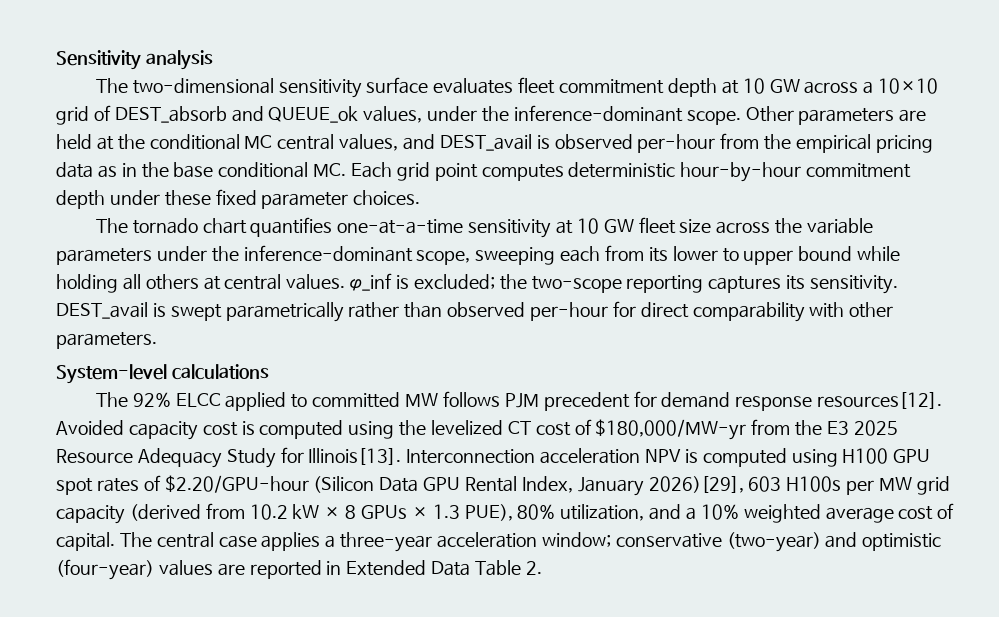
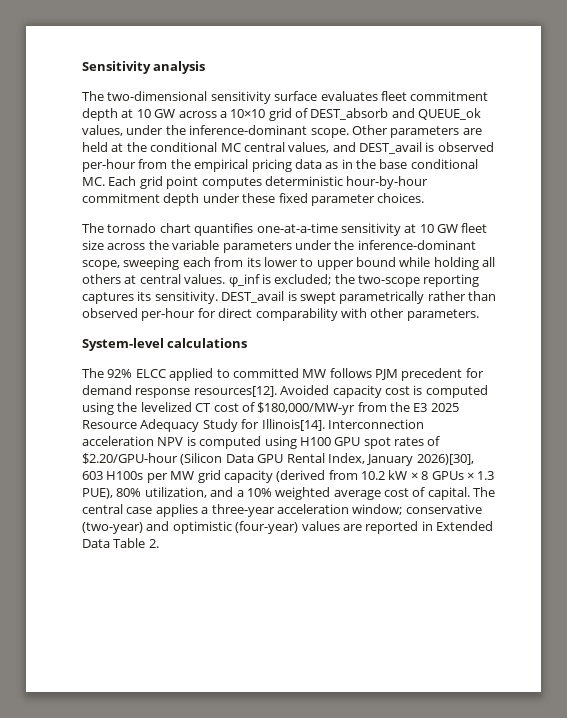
- Avoided capacity cost is computed using the levelized CT cost of $180,000/MW-yr from the E3 2025 Resource Adequacy Study for Illinois[13].
+ Avoided capacity cost is computed using the levelized CT cost of $180,000/MW-yr from the E3 2025 Resource Adequacy Study for Illinois[14].
- Interconnection acceleration NPV is computed using H100 GPU spot rates of $2.20/GPU-hour (Silicon Data GPU Rental Index, January 2026)[29], 603 H100s per MW grid capacity (derived from 10.2 kW × 8 GPUs × 1.3 PUE), 80% utilization, and a 10% weighted average cost of capital.
+ Interconnection acceleration NPV is computed using H100 GPU spot rates of $2.20/GPU-hour (Silicon Data GPU Rental Index, January 2026)[30], 603 H100s per MW grid capacity (derived from 10.2 kW × 8 GPUs × 1.3 PUE), 80% utilization, and a 10% weighted average cost of capital.

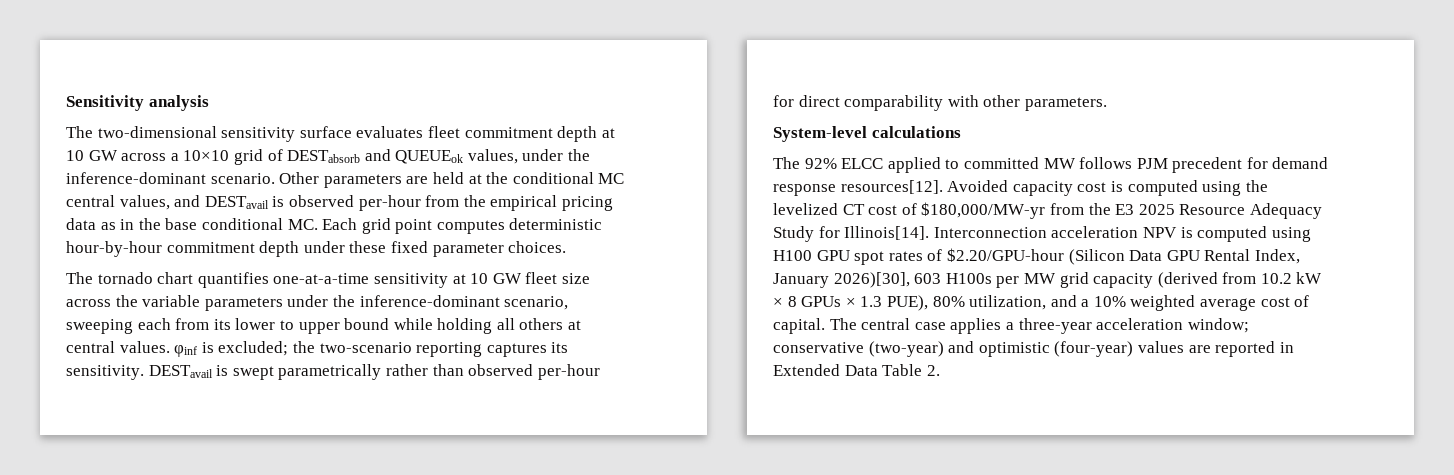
- The two-dimensional sensitivity surface evaluates fleet commitment depth at 10 GW across a 10×10 grid of DEST_absorb and QUEUE_ok values, under the inference-dominant scope.
+ The two-dimensional sensitivity surface evaluates fleet commitment depth at 10 GW across a 10×10 grid of DESTabsorb and QUEUEok values, under the inference-dominant scenario.
- Other parameters are held at the conditional MC central values, and DEST_avail is observed per-hour from the empirical pricing data as in the base conditional MC. Each grid point computes deterministic hour-by-hour commitment depth under these fixed parameter choices.
+ Other parameters are held at the conditional MC central values, and DESTavail is observed per-hour from the empirical pricing data as in the base conditional MC. Each grid point computes deterministic hour-by-hour commitment depth under these fixed parameter choices.
- The tornado chart quantifies one-at-a-time sensitivity at 10 GW fleet size across the variable parameters under the inference-dominant scope, sweeping each from its lower to upper bound while holding all others at central values. φ_inf is excluded; the two-scope reporting captures its sensitivity.
+ The tornado chart quantifies one-at-a-time sensitivity at 10 GW fleet size across the variable parameters under the inference-dominant scenario, sweeping each from its lower to upper bound while holding all others at central values. φinf is excluded; the two-scenario reporting captures its sensitivity.
- DEST_avail is swept parametrically rather than observed per-hour for direct comparability with other parameters.
+ DESTavail is swept parametrically rather than observed per-hour for direct comparability with other parameters.

